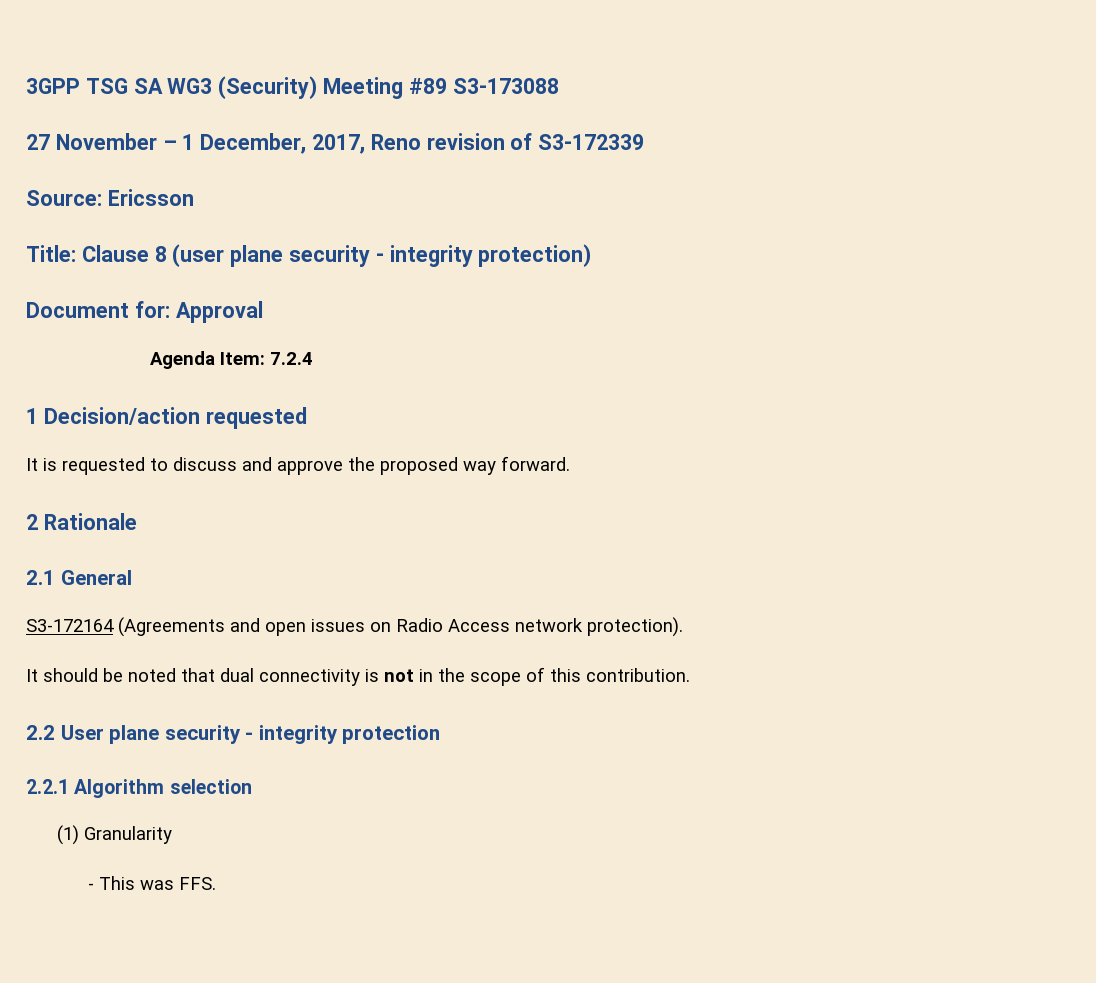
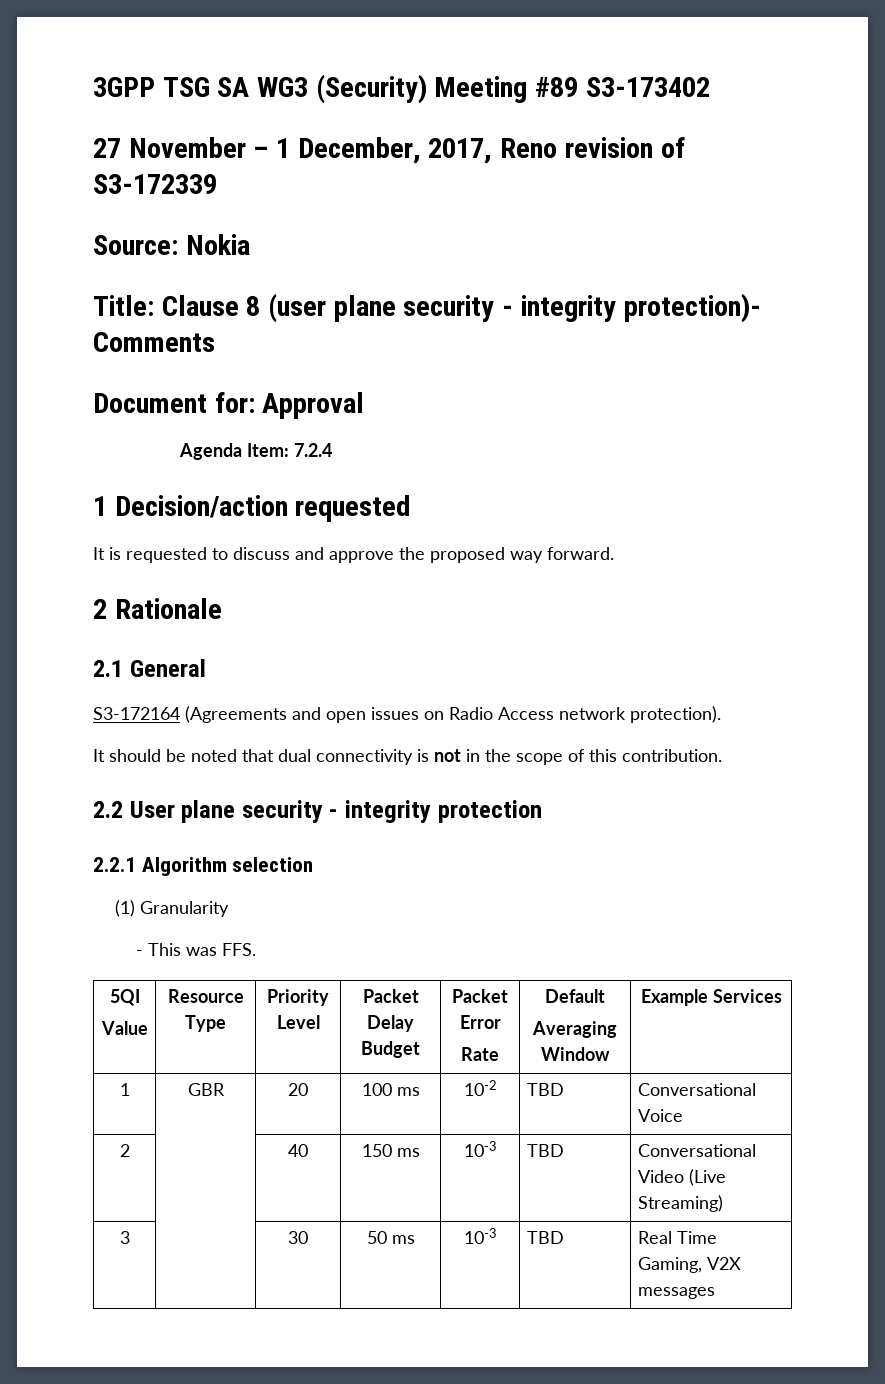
- 3GPP TSG SA WG3 (Security) Meeting #89 S3-173088
+ 3GPP TSG SA WG3 (Security) Meeting #89 S3-173402
- Source: Ericsson
+ Source: Nokia
- Title: Clause 8 (user plane security - integrity protection)
+ Title: Clause 8 (user plane security - integrity protection)- Comments
+ 5QI
+ Value | Resource Type | Priority Level | Packet Delay Budget | Packet Error
+ Rate | Default
+ Averaging Window | Example Services
+ 1 | GBR | 20 | 100 ms | 10-2 | TBD | Conversational Voice
+ 2 | | 40 | 150 ms | 10-3 | TBD | Conversational Video (Live Streaming)
+ 3 | | 30 | 50 ms | 10-3 | TBD | Real Time Gaming, V2X messages

